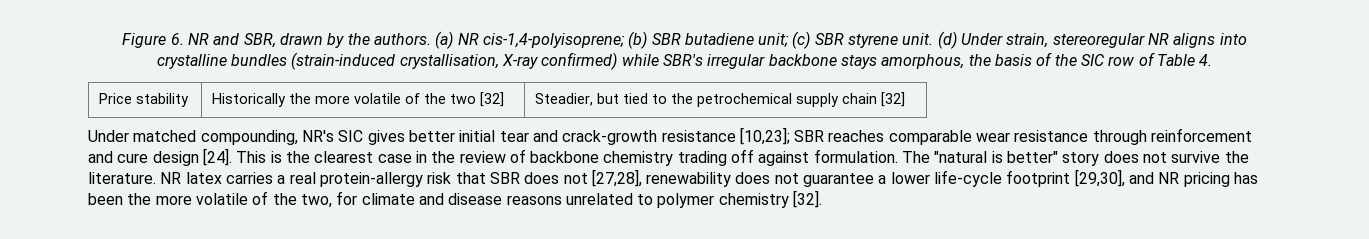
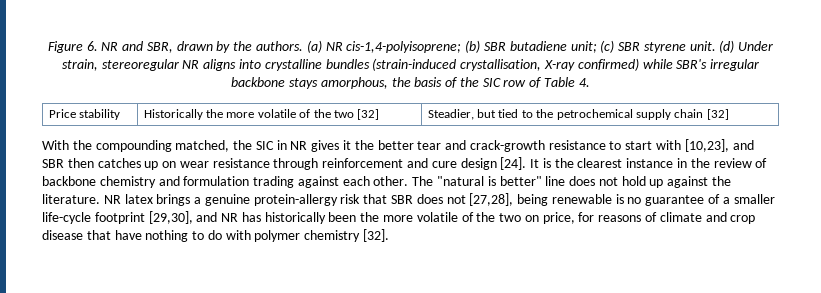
- Under matched compounding, NR's SIC gives better initial tear and crack-growth resistance [10,23]; SBR reaches comparable wear resistance through reinforcement and cure design [24].
+ With the compounding matched, the SIC in NR gives it the better tear and crack-growth resistance to start with [10,23], and SBR then catches up on wear resistance through reinforcement and cure design [24].
- This is the clearest case in the review of backbone chemistry trading off against formulation.
+ It is the clearest instance in the review of backbone chemistry and formulation trading against each other.
- The "natural is better" story does not survive the literature.
+ The "natural is better" line does not hold up against the literature.
- NR latex carries a real protein-allergy risk that SBR does not [27,28], renewability does not guarantee a lower life-cycle footprint [29,30], and NR pricing has been the more volatile of the two, for climate and disease reasons unrelated to polymer chemistry [32].
+ NR latex brings a genuine protein-allergy risk that SBR does not [27,28], being renewable is no guarantee of a smaller life-cycle footprint [29,30], and NR has historically been the more volatile of the two on price, for reasons of climate and crop disease that have nothing to do with polymer chemistry [32].

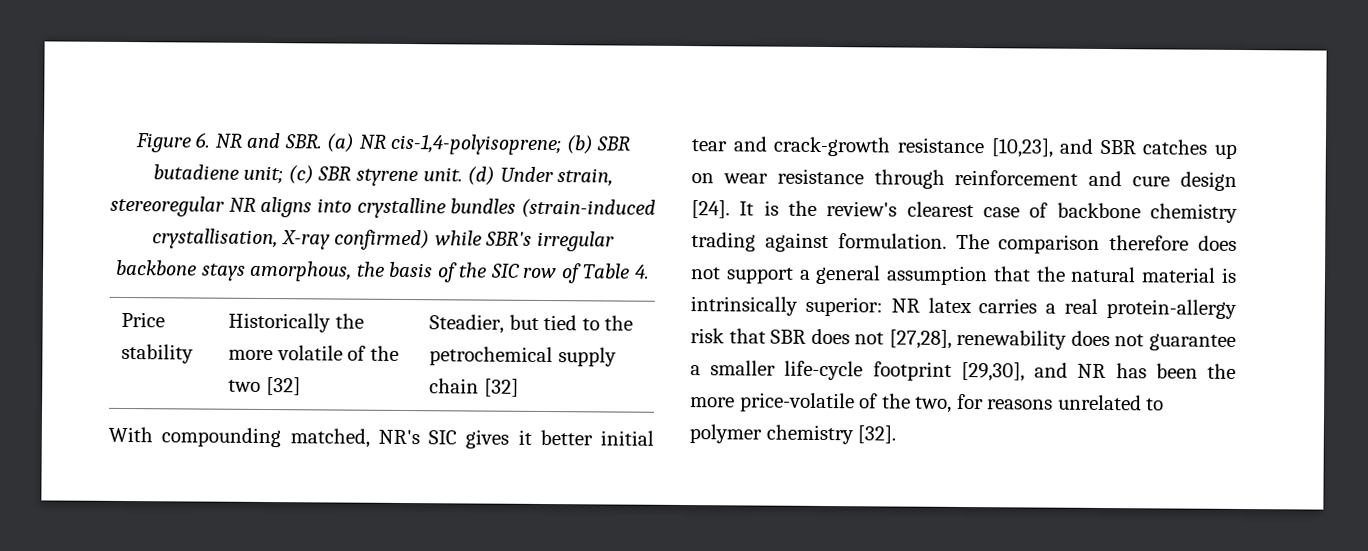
- Figure 6. NR and SBR, drawn by the authors. (a) NR cis-1,4-polyisoprene; (b) SBR butadiene unit; (c) SBR styrene unit.
+ Figure 6. NR and SBR. (a) NR cis-1,4-polyisoprene; (b) SBR butadiene unit; (c) SBR styrene unit.
- With the compounding matched, the SIC in NR gives it the better tear and crack-growth resistance to start with [10,23], and SBR then catches up on wear resistance through reinforcement and cure design [24].
+ With compounding matched, NR's SIC gives it better initial tear and crack-growth resistance [10,23], and SBR catches up on wear resistance through reinforcement and cure design [24].
- It is the clearest instance in the review of backbone chemistry and formulation trading against each other. The "natural is better" line does not hold up against the literature. NR latex brings a genuine protein-allergy risk that SBR does not [27,28], being renewable is no guarantee of a smaller life-cycle footprint [29,30], and NR has historically been the more volatile of the two on price, for reasons of climate and crop disease that have nothing to do with polymer chemistry [32].
+ It is the review's clearest case of backbone chemistry trading against formulation. The comparison therefore does not support a general assumption that the natural material is intrinsically superior: NR latex carries a real protein-allergy risk that SBR does not [27,28], renewability does not guarantee a smaller life-cycle footprint [29,30], and NR has been the more price-volatile of the two, for reasons unrelated to polymer chemistry [32].

